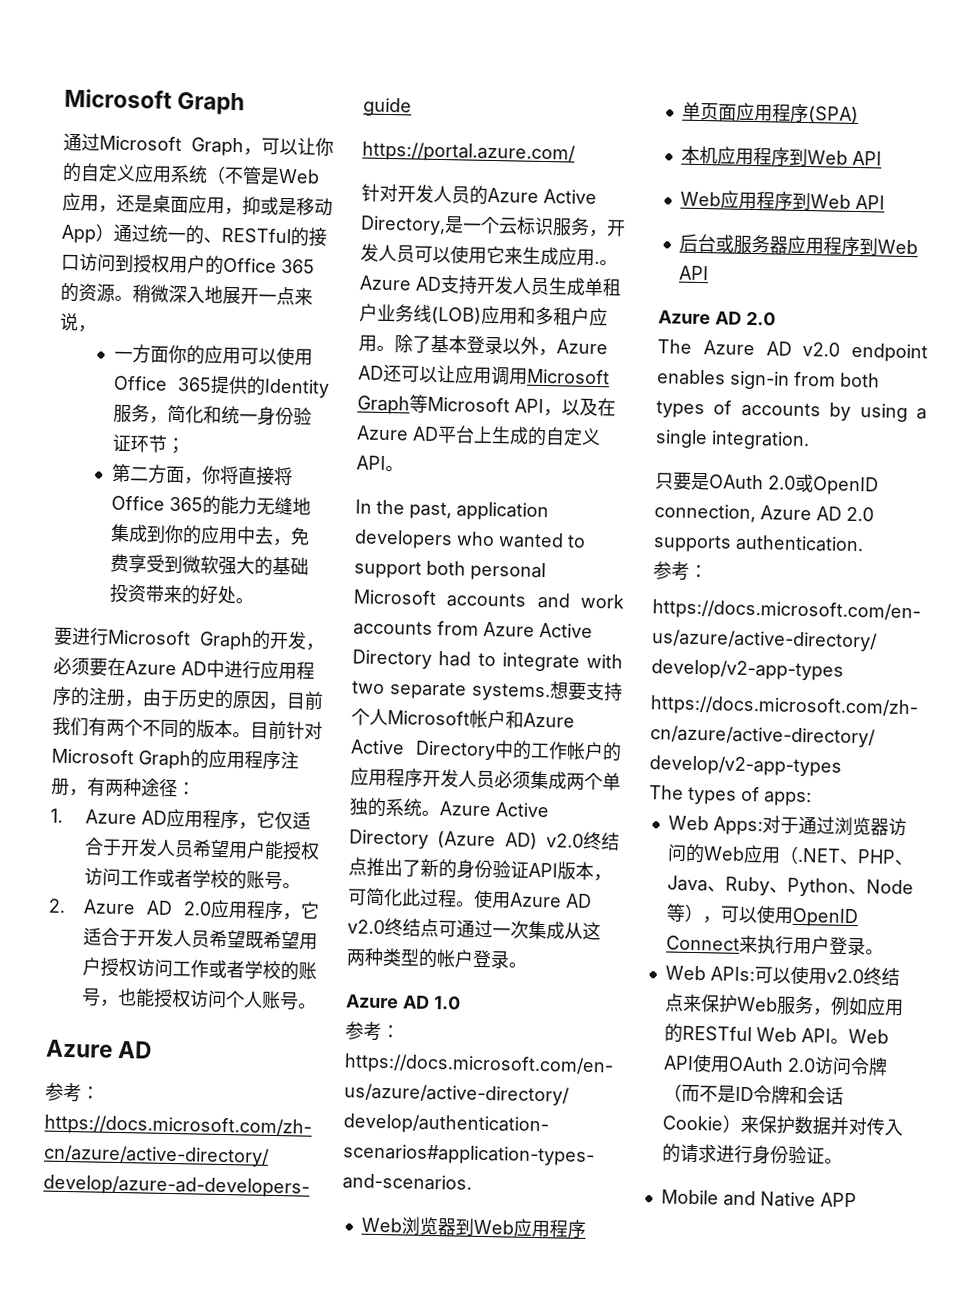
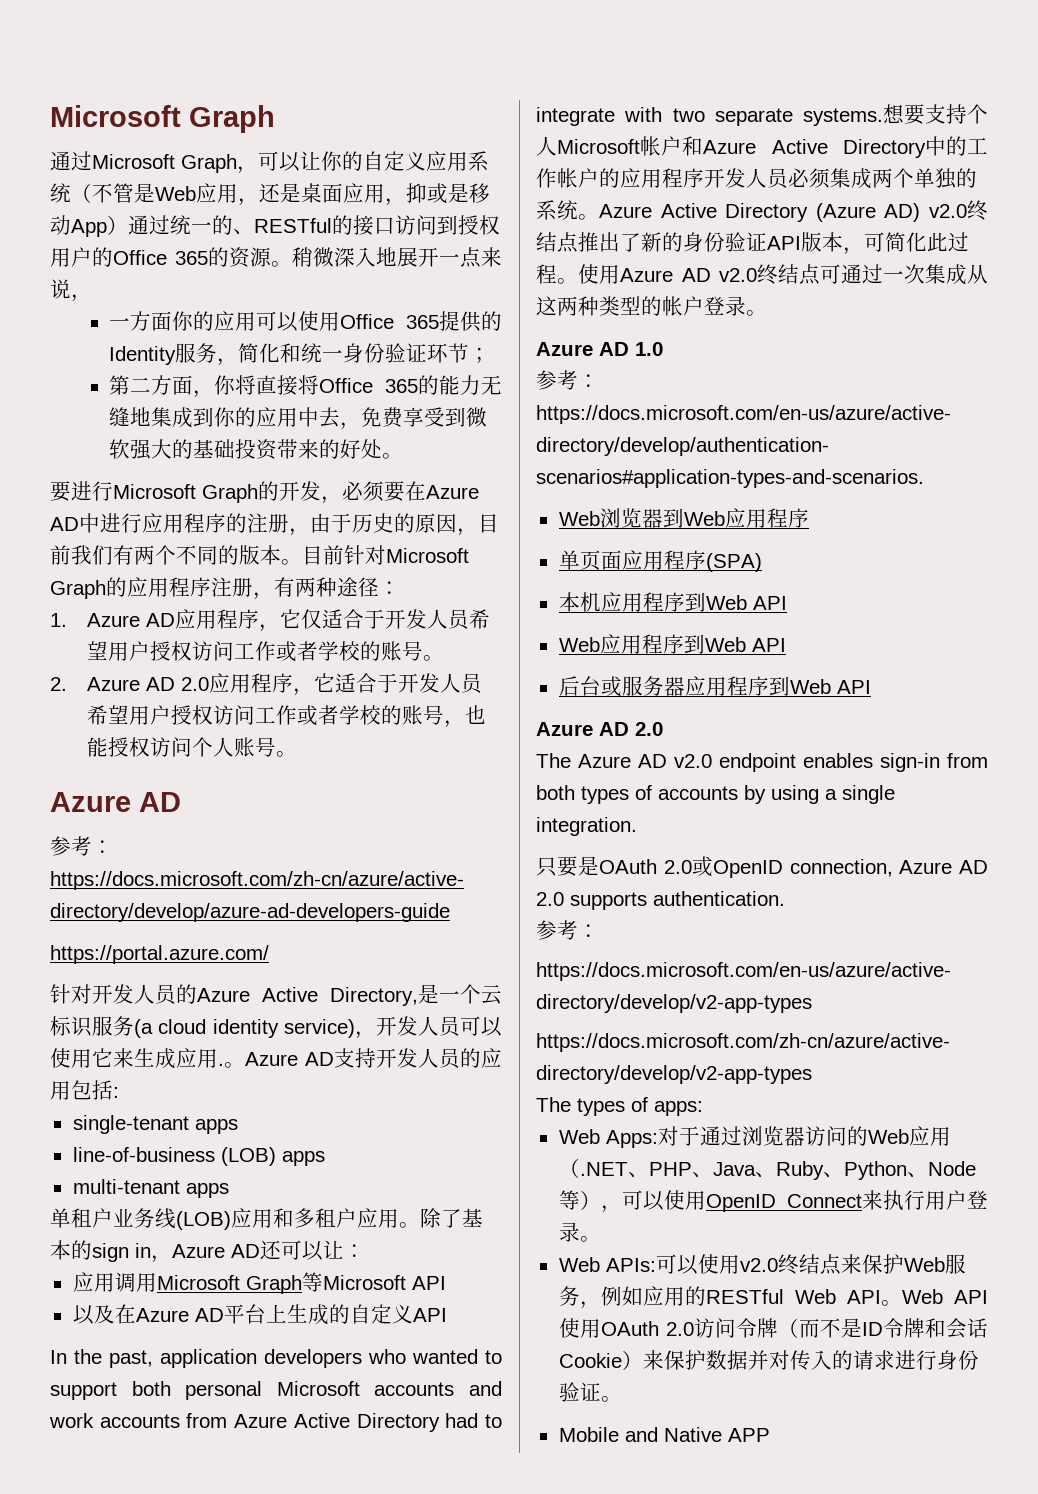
- 1. Azure AD应用程序，它仅适合于开发人员希望用户能授权访问工作或者学校的账号。
+ 1. Azure AD应用程序，它仅适合于开发人员希望用户授权访问工作或者学校的账号。
- 2. Azure AD 2.0应用程序，它适合于开发人员希望既希望用户授权访问工作或者学校的账号，也能授权访问个人账号。
+ 2. Azure AD 2.0应用程序，它适合于开发人员希望用户授权访问工作或者学校的账号，也能授权访问个人账号。
- 针对开发人员的Azure Active Directory,是一个云标识服务，开发人员可以使用它来生成应用.
+ 针对开发人员的Azure Active Directory,是一个云标识服务(a cloud identity service)，开发人员可以使用它来生成应用.
- Azure AD支持开发人员生成单租户业务线(LOB)应用和多租户应用。
+ Azure AD支持开发人员的应用包括:
+ single-tenant apps
+ line-of-business (LOB) apps
+ multi-tenant apps
+ 单租户业务线(LOB)应用和多租户应用。
- 除了基本登录以外，Azure AD还可以让应用调用Microsoft Graph等Microsoft API，以及在Azure AD平台上生成的自定义API。
+ 除了基本的sign in，Azure AD还可以让：
+ 应用调用Microsoft Graph等Microsoft API
+ 以及在Azure AD平台上生成的自定义API

